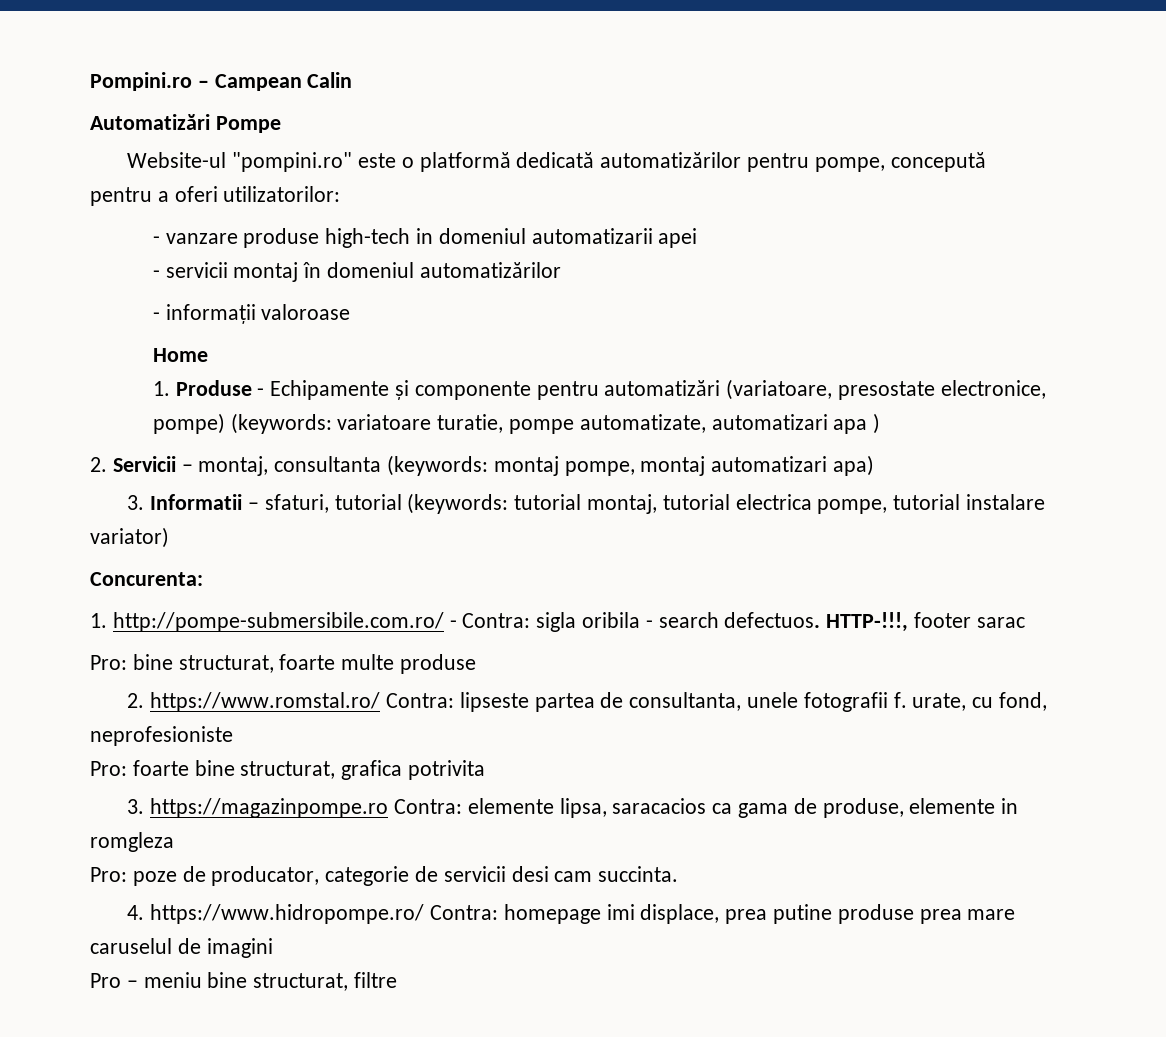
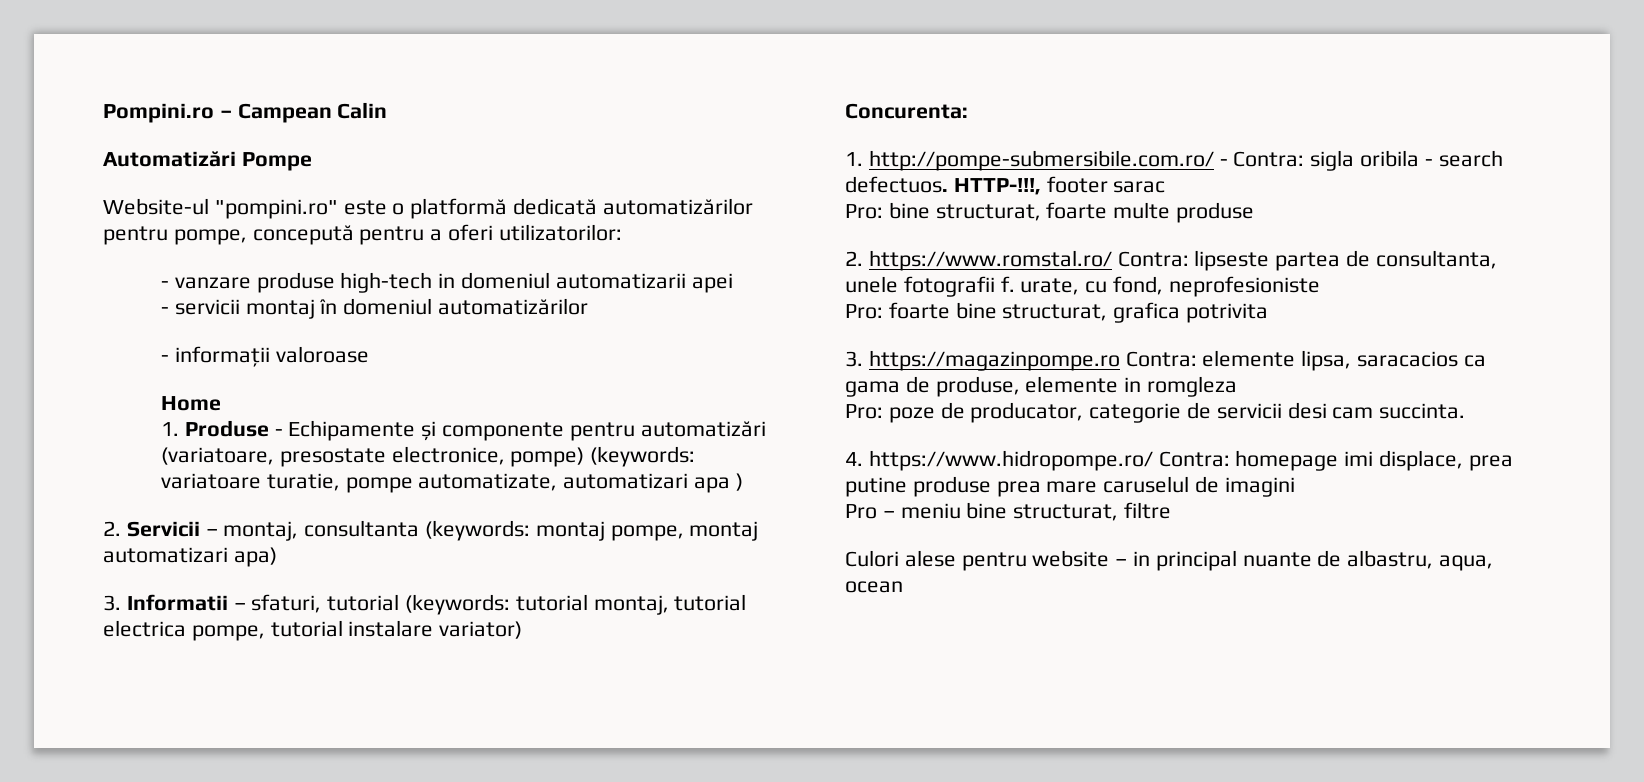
+ Culori alese pentru website – in principal nuante de albastru, aqua, ocean

